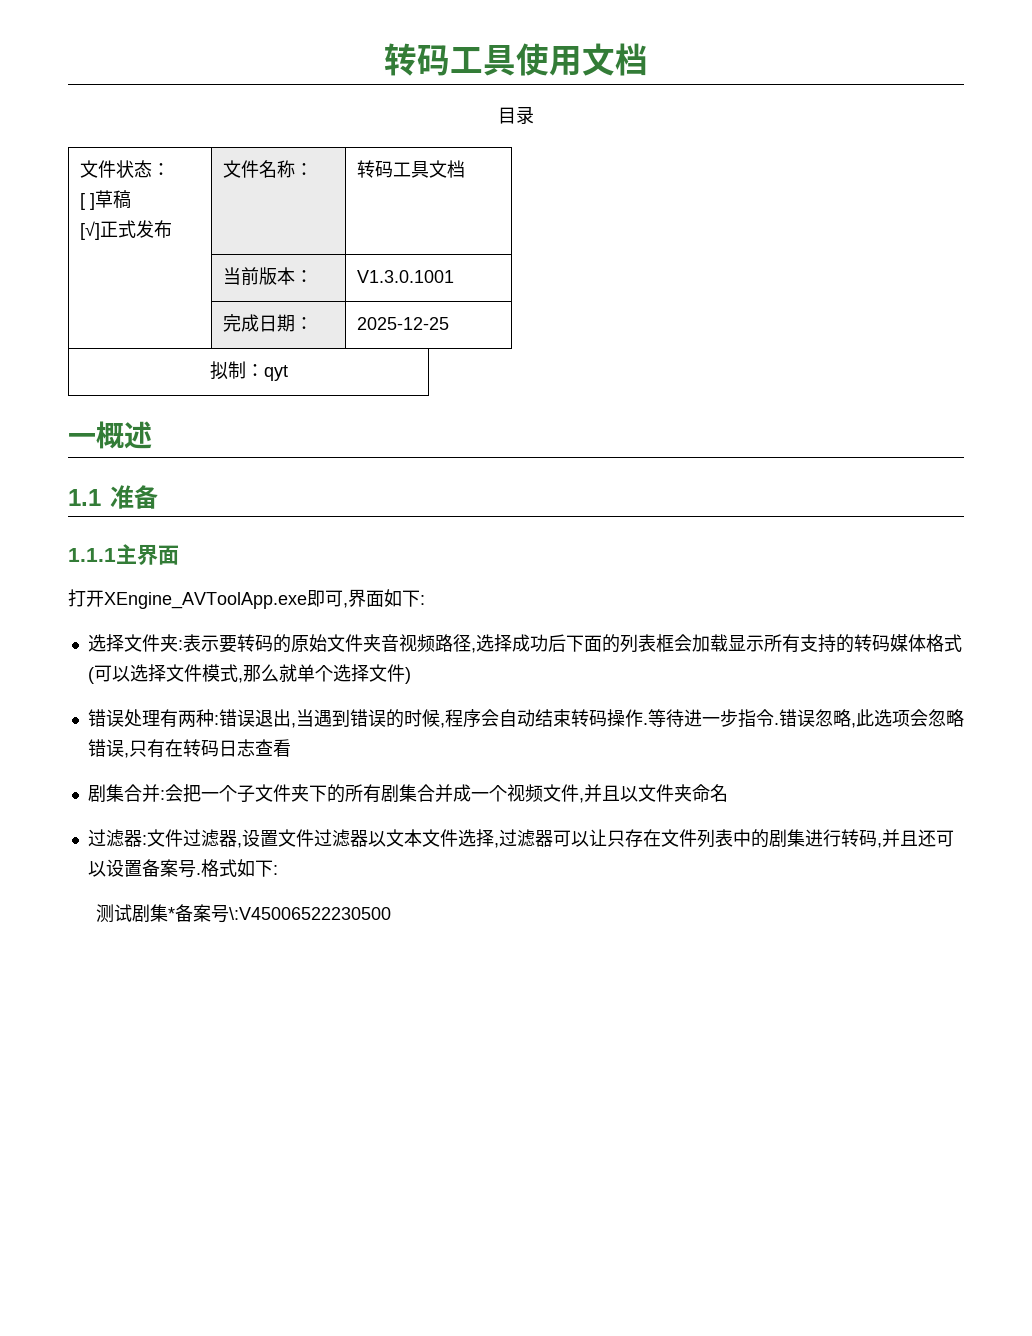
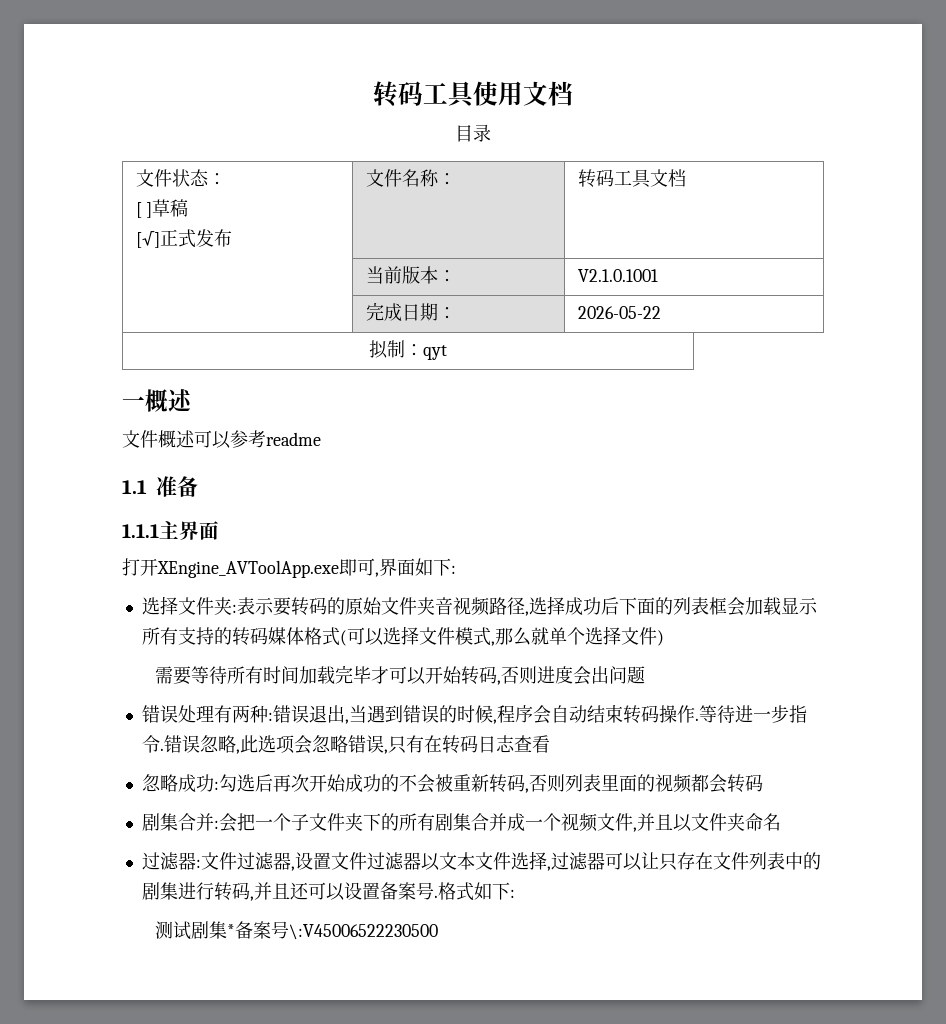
- | 当前版本： | V1.3.0.1001
+ | 当前版本： | V2.1.0.1001
- | 完成日期： | 2025-12-25
+ | 完成日期： | 2026-05-22
+ 文件概述可以参考readme
+ 需要等待所有时间加载完毕才可以开始转码,否则进度会出问题
+ 忽略成功:勾选后再次开始成功的不会被重新转码,否则列表里面的视频都会转码

